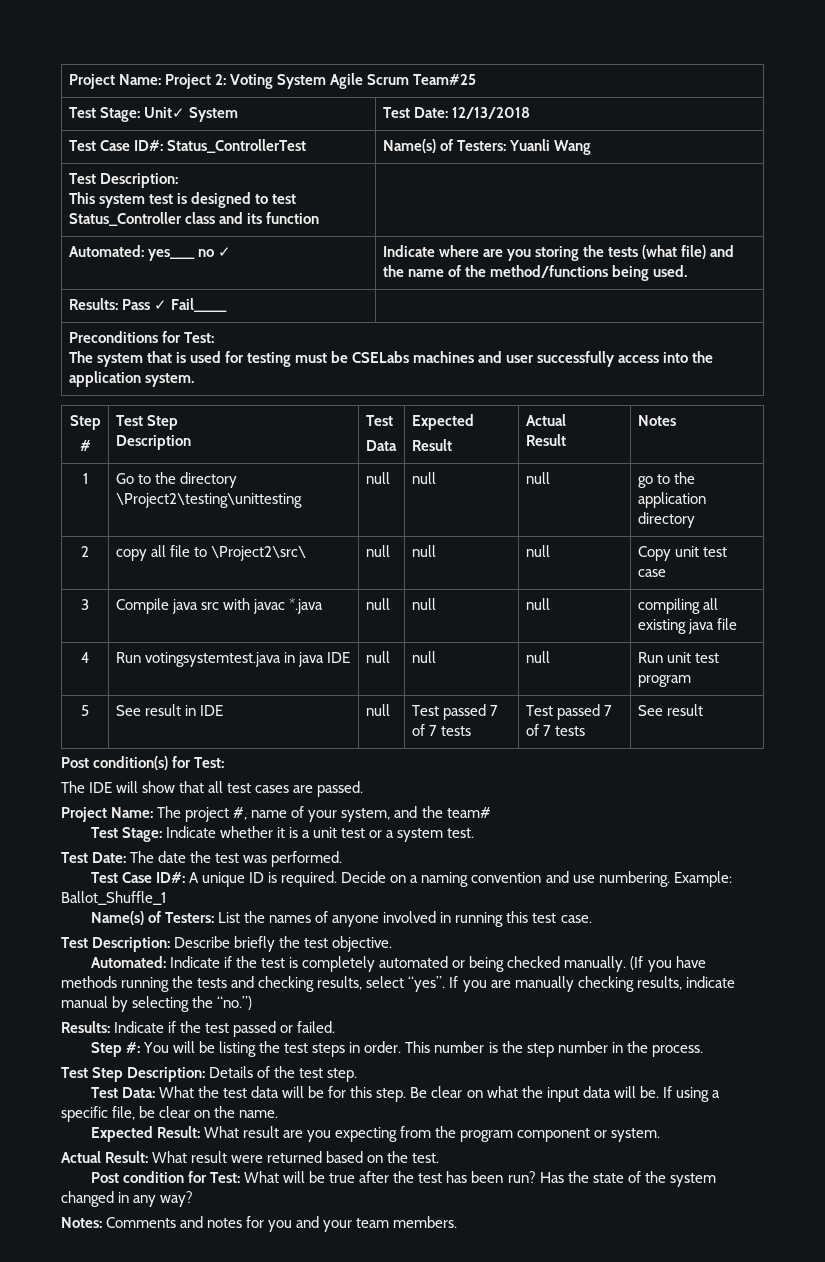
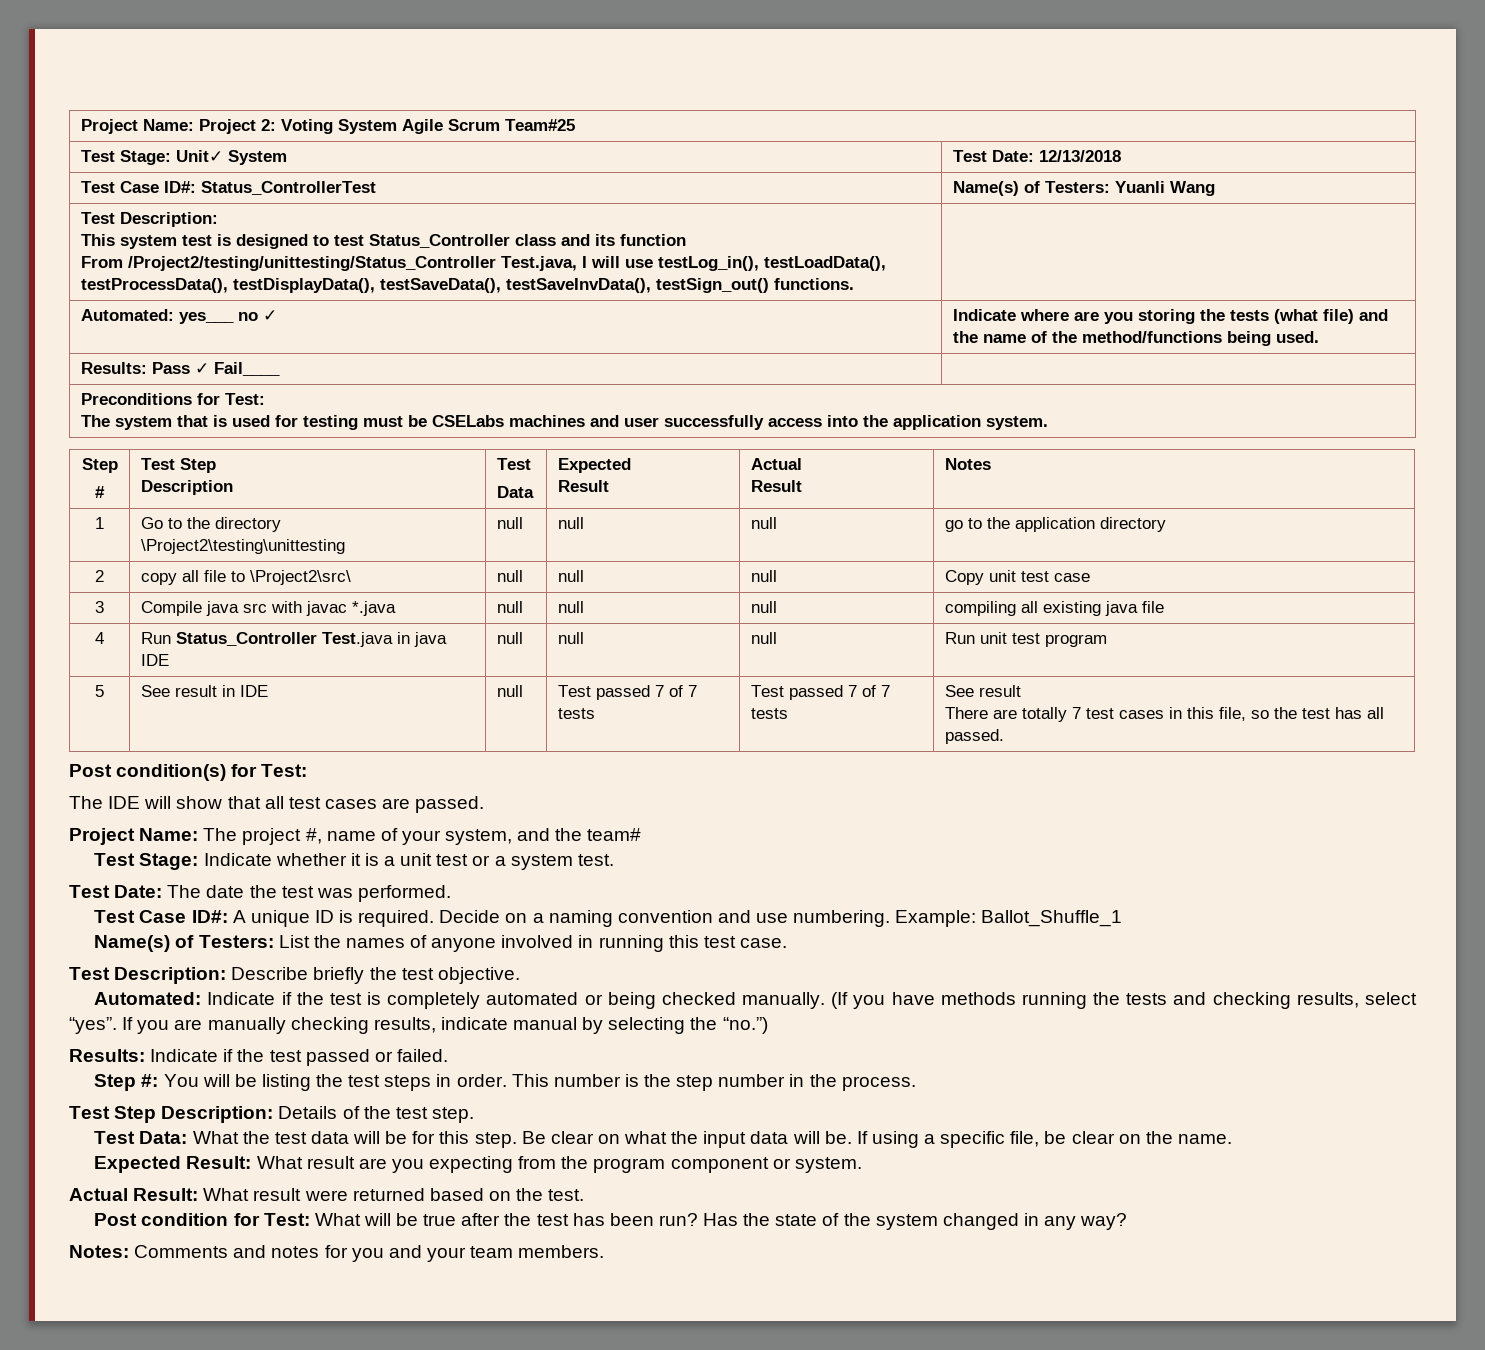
  Test Case ID#: Status_ControllerTest | Name(s) of Testers: Yuanli Wang
  Test Description:
- This system test is designed to test Status_Controller class and its function |
+ This system test is designed to test Status_Controller class and its function
+ From /Project2/testing/unittesting/Status_Controller Test.java, I will use testLog_in(), testLoadData(), testProcessData(), testDisplayData(), testSaveData(), testSaveInvData(), testSign_out() functions. |
- 4 | Run votingsystemtest.java in java IDE | null | null | null | Run unit test program
+ 4 | Run Status_Controller Test.java in java IDE | null | null | null | Run unit test program
  5 | See result in IDE | null | Test passed 7 of 7 tests | Test passed 7 of 7 tests | See result
+ There are totally 7 test cases in this file, so the test has all passed.

